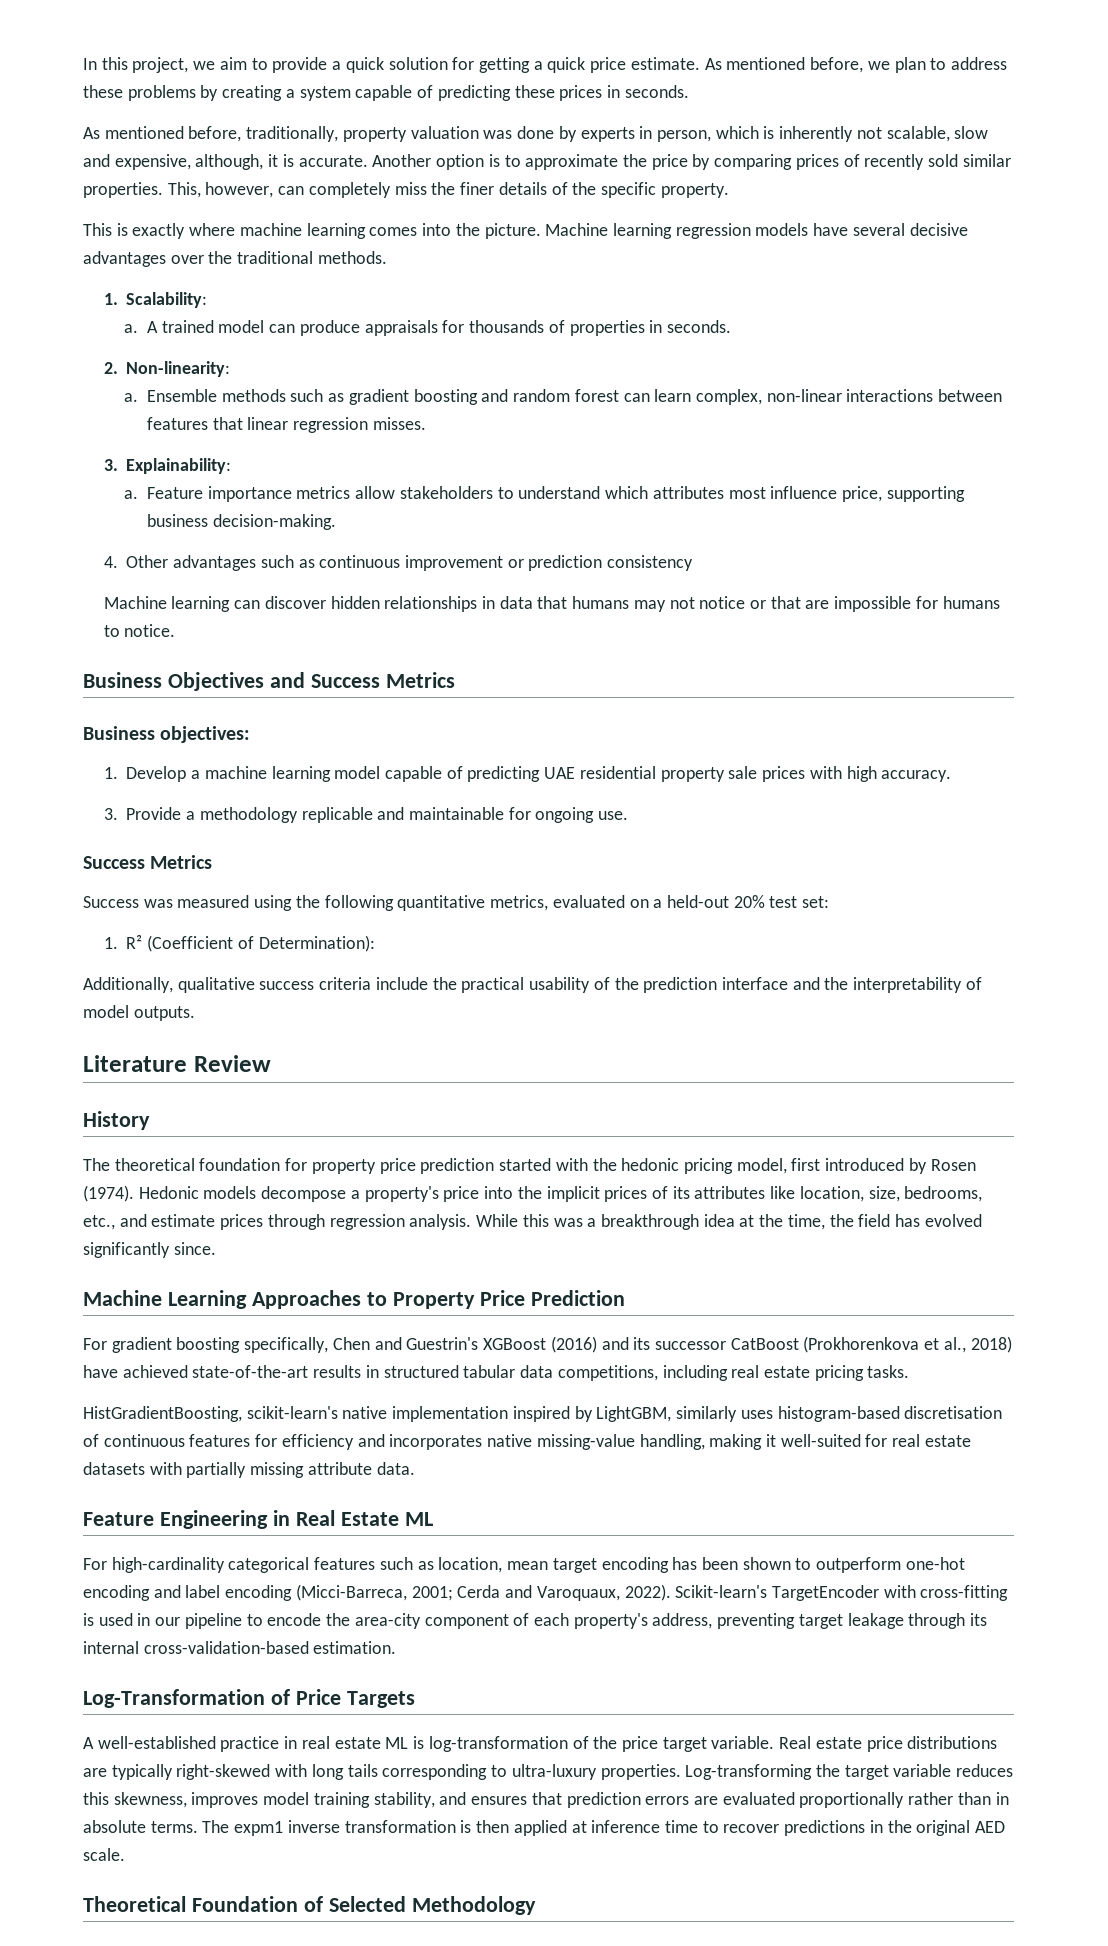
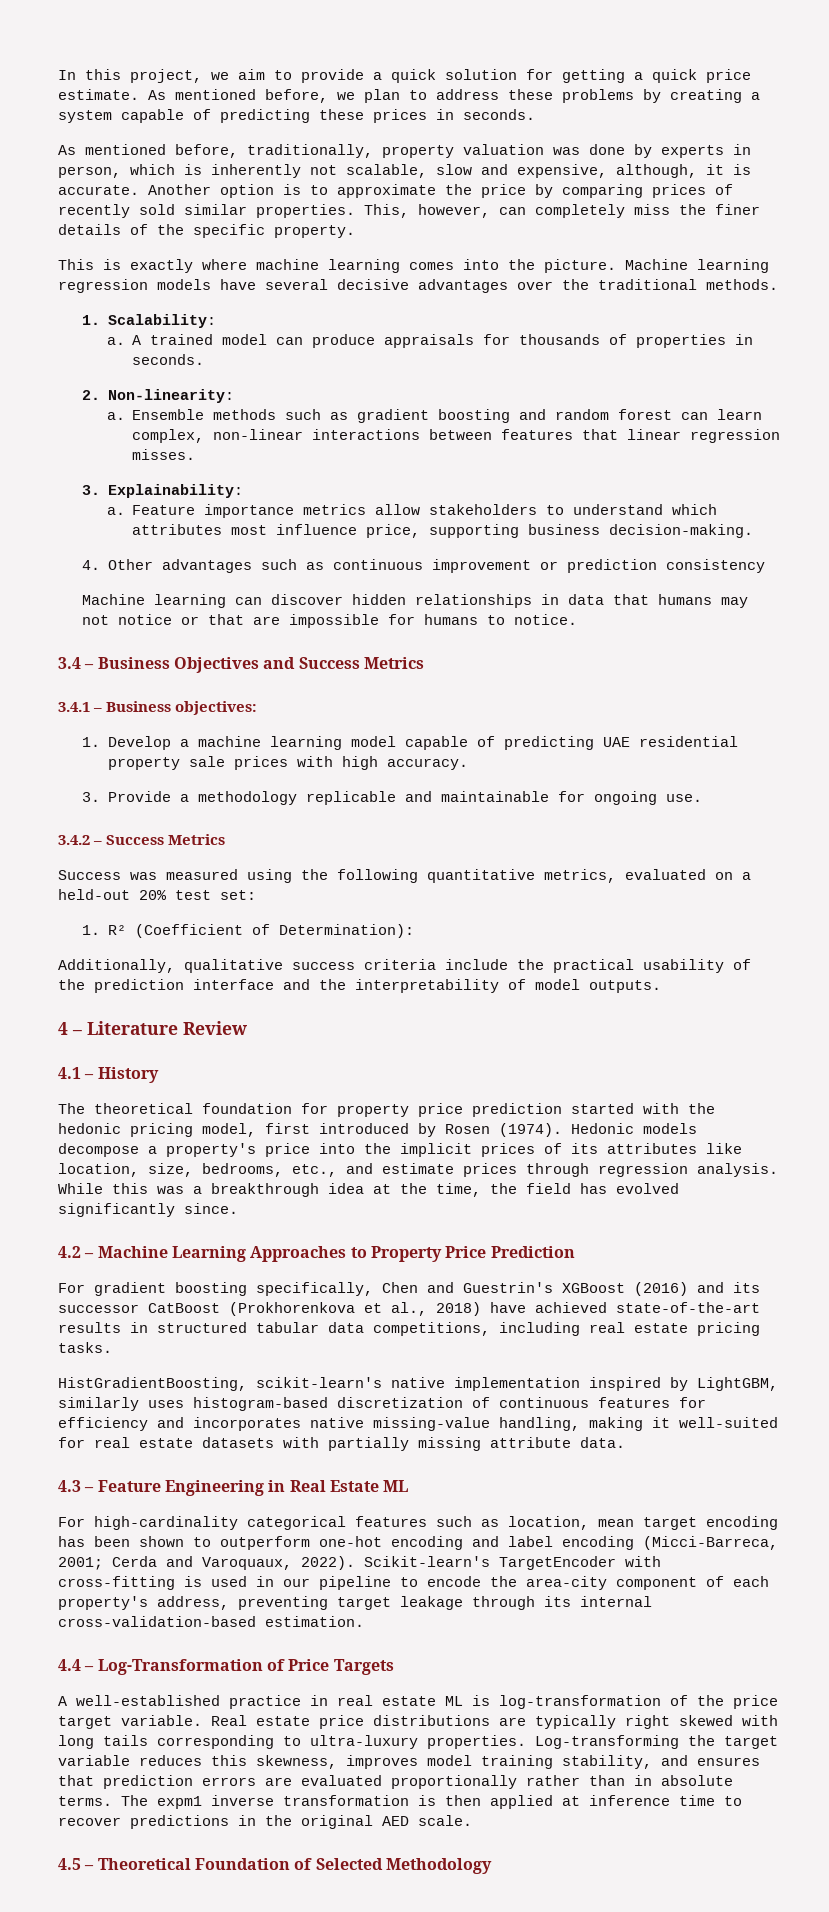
- Business Objectives and Success Metrics
+ 3.4 – Business Objectives and Success Metrics
- Business objectives:
+ 3.4.1 – Business objectives:
  3. Provide a methodology replicable and maintainable for ongoing use.
- Success Metrics
+ 3.4.2 – Success Metrics
- Literature Review
+ 4 – Literature Review
- History
+ 4.1 – History
- Machine Learning Approaches to Property Price Prediction
+ 4.2 – Machine Learning Approaches to Property Price Prediction
- HistGradientBoosting, scikit-learn's native implementation inspired by LightGBM, similarly uses histogram-based discretisation of continuous features for efficiency and incorporates native missing-value handling, making it well-suited for real estate datasets with partially missing attribute data.
+ HistGradientBoosting, scikit-learn's native implementation inspired by LightGBM, similarly uses histogram-based discretization of continuous features for efficiency and incorporates native missing-value handling, making it well-suited for real estate datasets with partially missing attribute data.
- Feature Engineering in Real Estate ML
+ 4.3 – Feature Engineering in Real Estate ML
- Log-Transformation of Price Targets
+ 4.4 – Log-Transformation of Price Targets
- Real estate price distributions are typically right-skewed with long tails corresponding to ultra-luxury properties.
+ Real estate price distributions are typically right skewed with long tails corresponding to ultra-luxury properties.
- Theoretical Foundation of Selected Methodology
+ 4.5 – Theoretical Foundation of Selected Methodology

